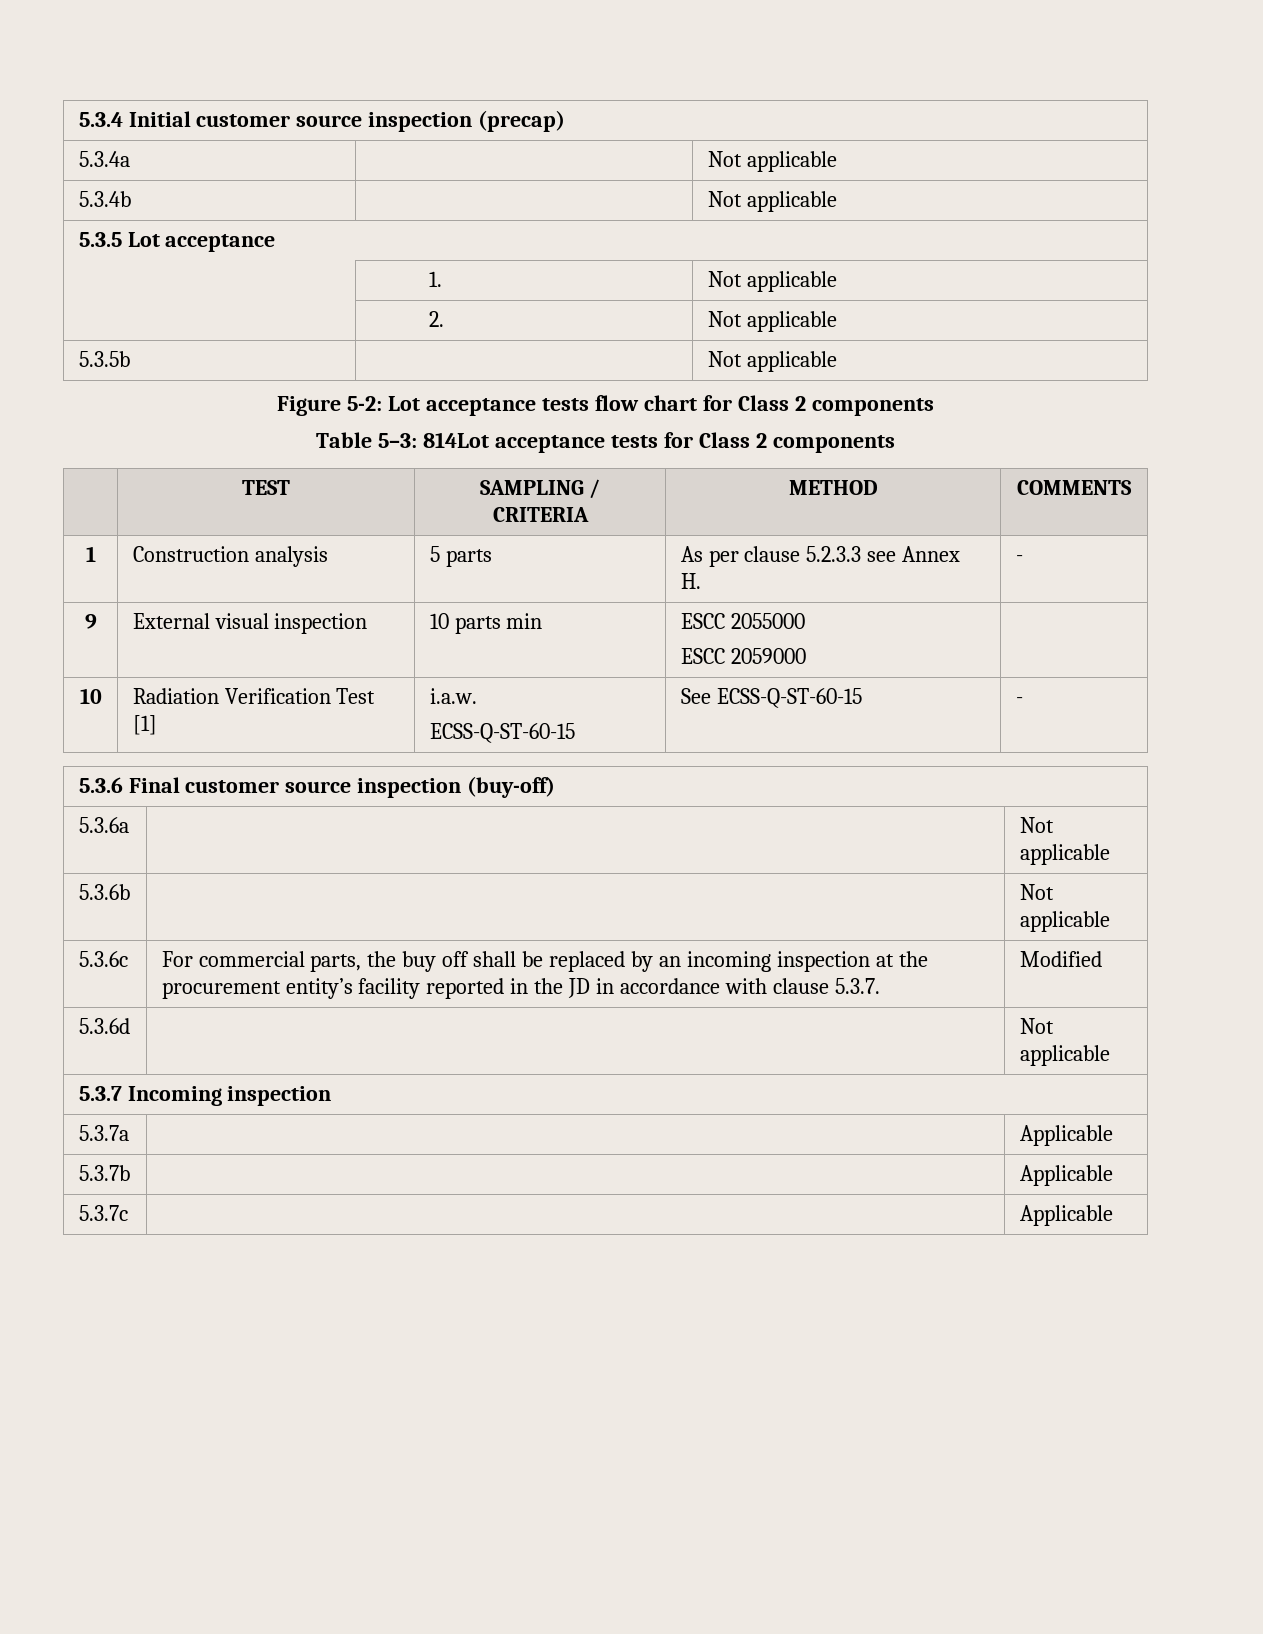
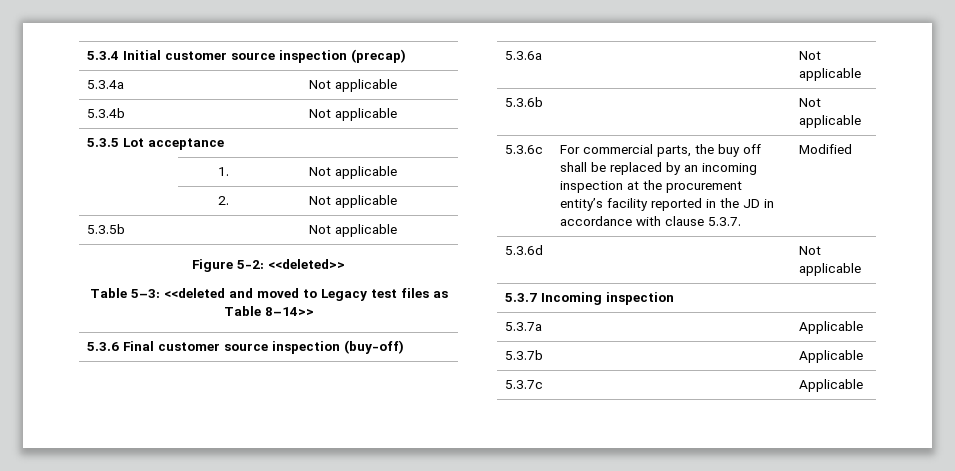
- Figure 5-2: Lot acceptance tests flow chart for Class 2 components
- Table 5–3: 814Lot acceptance tests for Class 2 components
- | TEST | SAMPLING / CRITERIA | METHOD | COMMENTS
- 1 | Construction analysis | 5 parts | As per clause 5.2.3.3 see Annex H. | -
- 9 | External visual inspection | 10 parts min | ESCC 2055000
- ESCC 2059000 |
- 10 | Radiation Verification Test [1] | i.a.w.
- ECSS-Q-ST-60-15 | See ECSS-Q-ST-60-15 | -
+ Figure 5-2: <<deleted>>
+ Table 5–3: <<deleted and moved to Legacy test files as Table 8–14>>

